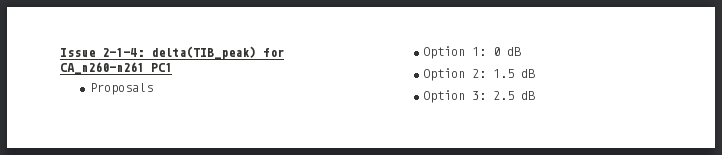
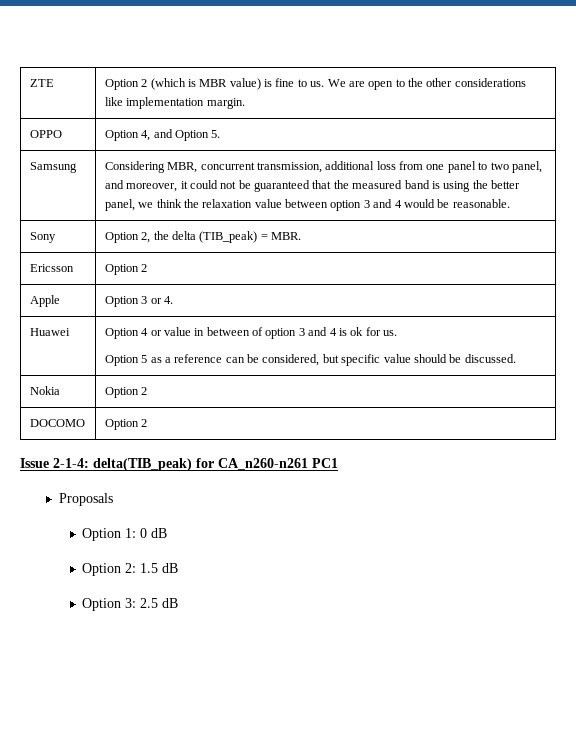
+ ZTE | Option 2 (which is MBR value) is fine to us. We are open to the other considerations like implementation margin.
+ OPPO | Option 4, and Option 5.
+ Samsung | Considering MBR, concurrent transmission, additional loss from one panel to two panel, and moreover, it could not be guaranteed that the measured band is using the better panel, we think the relaxation value between option 3 and 4 would be reasonable.
+ Sony | Option 2, the delta (TIB_peak) = MBR.
+ Ericsson | Option 2
+ Apple | Option 3 or 4.
+ Huawei | Option 4 or value in between of option 3 and 4 is ok for us.
+ Option 5 as a reference can be considered, but specific value should be discussed.
+ Nokia | Option 2
+ DOCOMO | Option 2

